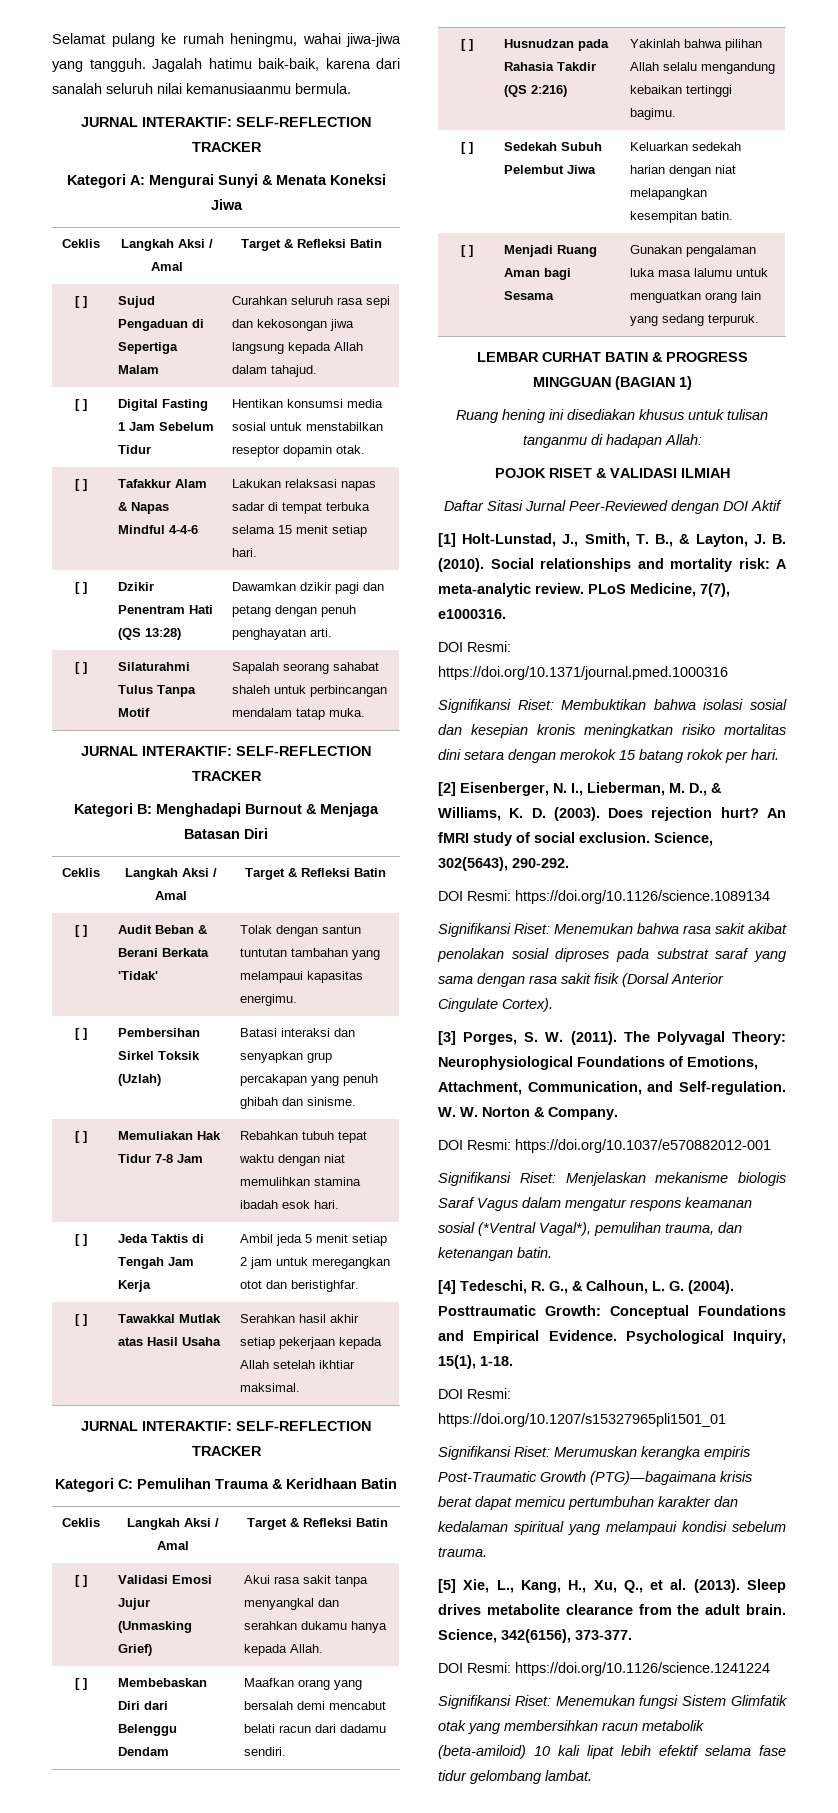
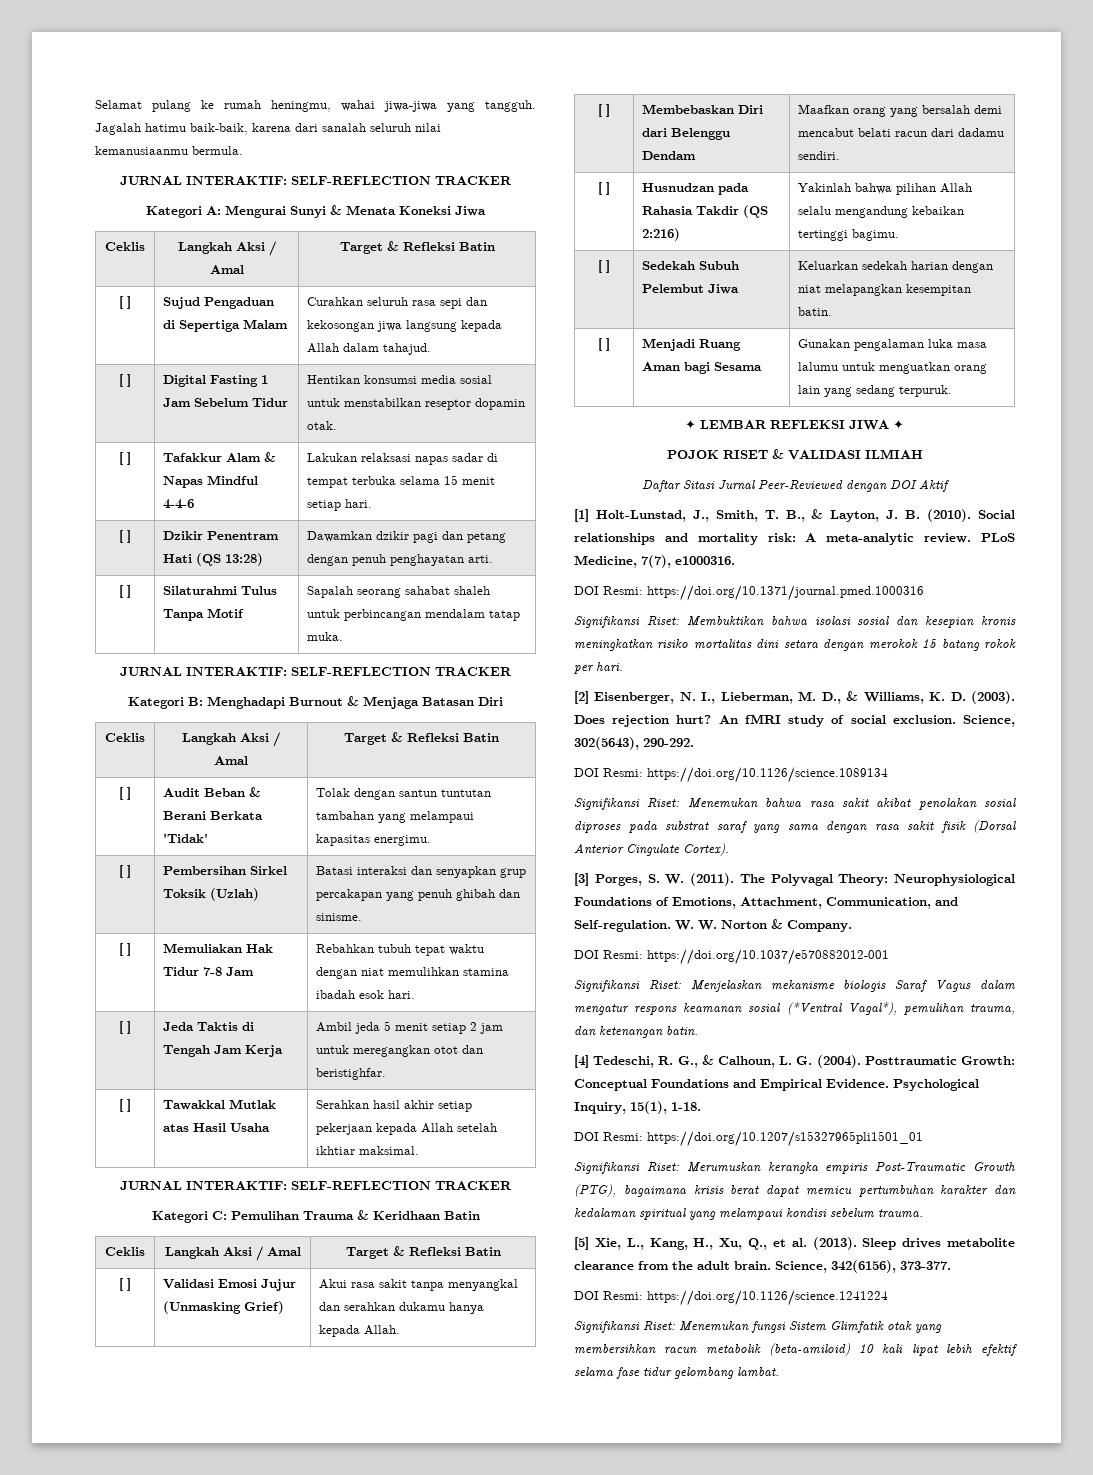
- LEMBAR CURHAT BATIN & PROGRESS MINGGUAN (BAGIAN 1)
- Ruang hening ini disediakan khusus untuk tulisan tanganmu di hadapan Allah:
+ ✦ LEMBAR REFLEKSI JIWA ✦
- Signifikansi Riset: Merumuskan kerangka empiris Post-Traumatic Growth (PTG)—bagaimana krisis berat dapat memicu pertumbuhan karakter dan kedalaman spiritual yang melampaui kondisi sebelum trauma.
+ Signifikansi Riset: Merumuskan kerangka empiris Post-Traumatic Growth (PTG), bagaimana krisis berat dapat memicu pertumbuhan karakter dan kedalaman spiritual yang melampaui kondisi sebelum trauma.

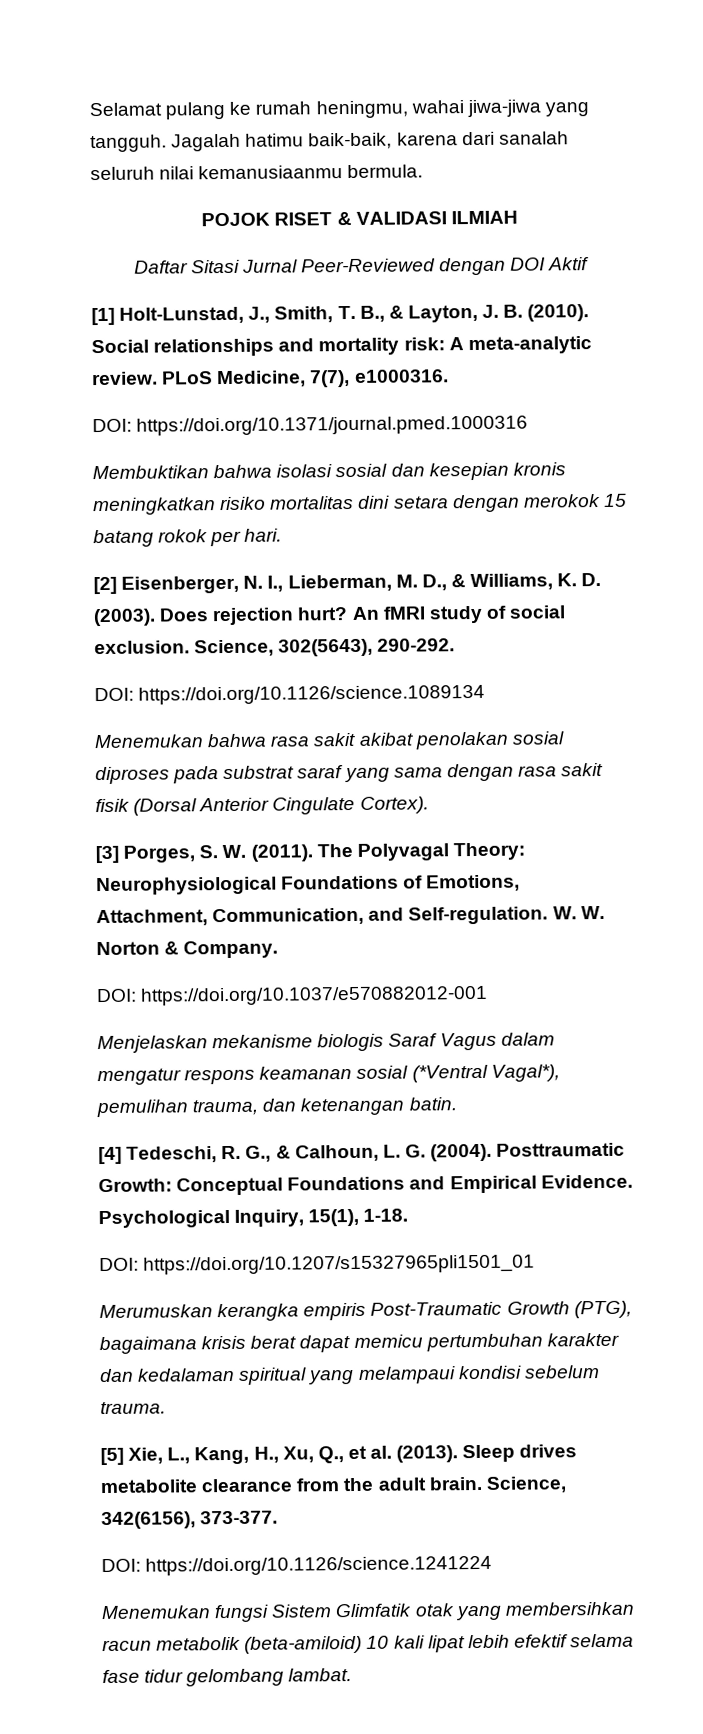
  Jagalah hatimu baik-baik, karena dari sanalah seluruh nilai kemanusiaanmu bermula.
- JURNAL INTERAKTIF: SELF-REFLECTION TRACKER
- Kategori A: Mengurai Sunyi & Menata Koneksi Jiwa
- Ceklis | Langkah Aksi / Amal | Target & Refleksi Batin
- [ ] | Sujud Pengaduan di Sepertiga Malam | Curahkan seluruh rasa sepi dan kekosongan jiwa langsung kepada Allah dalam tahajud.
- [ ] | Digital Fasting 1 Jam Sebelum Tidur | Hentikan konsumsi media sosial untuk menstabilkan reseptor dopamin otak.
- [ ] | Tafakkur Alam & Napas Mindful 4-4-6 | Lakukan relaksasi napas sadar di tempat terbuka selama 15 menit setiap hari.
- [ ] | Dzikir Penentram Hati (QS 13:28) | Dawamkan dzikir pagi dan petang dengan penuh penghayatan arti.
- [ ] | Silaturahmi Tulus Tanpa Motif | Sapalah seorang sahabat shaleh untuk perbincangan mendalam tatap muka.
- JURNAL INTERAKTIF: SELF-REFLECTION TRACKER
- Kategori B: Menghadapi Burnout & Menjaga Batasan Diri
- Ceklis | Langkah Aksi / Amal | Target & Refleksi Batin
- [ ] | Audit Beban & Berani Berkata 'Tidak' | Tolak dengan santun tuntutan tambahan yang melampaui kapasitas energimu.
- [ ] | Pembersihan Sirkel Toksik (Uzlah) | Batasi interaksi dan senyapkan grup percakapan yang penuh ghibah dan sinisme.
- [ ] | Memuliakan Hak Tidur 7-8 Jam | Rebahkan tubuh tepat waktu dengan niat memulihkan stamina ibadah esok hari.
- [ ] | Jeda Taktis di Tengah Jam Kerja | Ambil jeda 5 menit setiap 2 jam untuk meregangkan otot dan beristighfar.
- [ ] | Tawakkal Mutlak atas Hasil Usaha | Serahkan hasil akhir setiap pekerjaan kepada Allah setelah ikhtiar maksimal.
- JURNAL INTERAKTIF: SELF-REFLECTION TRACKER
- Kategori C: Pemulihan Trauma & Keridhaan Batin
- Ceklis | Langkah Aksi / Amal | Target & Refleksi Batin
- [ ] | Validasi Emosi Jujur (Unmasking Grief) | Akui rasa sakit tanpa menyangkal dan serahkan dukamu hanya kepada Allah.
- [ ] | Membebaskan Diri dari Belenggu Dendam | Maafkan orang yang bersalah demi mencabut belati racun dari dadamu sendiri.
- [ ] | Husnudzan pada Rahasia Takdir (QS 2:216) | Yakinlah bahwa pilihan Allah selalu mengandung kebaikan tertinggi bagimu.
- [ ] | Sedekah Subuh Pelembut Jiwa | Keluarkan sedekah harian dengan niat melapangkan kesempitan batin.
- [ ] | Menjadi Ruang Aman bagi Sesama | Gunakan pengalaman luka masa lalumu untuk menguatkan orang lain yang sedang terpuruk.
- ✦ LEMBAR REFLEKSI JIWA ✦
- DOI Resmi: https://doi.org/10.1371/journal.pmed.1000316
+ DOI: https://doi.org/10.1371/journal.pmed.1000316
- Signifikansi Riset: Membuktikan bahwa isolasi sosial dan kesepian kronis meningkatkan risiko mortalitas dini setara dengan merokok 15 batang rokok per hari.
+ Membuktikan bahwa isolasi sosial dan kesepian kronis meningkatkan risiko mortalitas dini setara dengan merokok 15 batang rokok per hari.
- DOI Resmi: https://doi.org/10.1126/science.1089134
+ DOI: https://doi.org/10.1126/science.1089134
- Signifikansi Riset: Menemukan bahwa rasa sakit akibat penolakan sosial diproses pada substrat saraf yang sama dengan rasa sakit fisik (Dorsal Anterior Cingulate Cortex).
+ Menemukan bahwa rasa sakit akibat penolakan sosial diproses pada substrat saraf yang sama dengan rasa sakit fisik (Dorsal Anterior Cingulate Cortex).
- DOI Resmi: https://doi.org/10.1037/e570882012-001
+ DOI: https://doi.org/10.1037/e570882012-001
- Signifikansi Riset: Menjelaskan mekanisme biologis Saraf Vagus dalam mengatur respons keamanan sosial (*Ventral Vagal*), pemulihan trauma, dan ketenangan batin.
+ Menjelaskan mekanisme biologis Saraf Vagus dalam mengatur respons keamanan sosial (*Ventral Vagal*), pemulihan trauma, dan ketenangan batin.
- DOI Resmi: https://doi.org/10.1207/s15327965pli1501_01
+ DOI: https://doi.org/10.1207/s15327965pli1501_01
- Signifikansi Riset: Merumuskan kerangka empiris Post-Traumatic Growth (PTG), bagaimana krisis berat dapat memicu pertumbuhan karakter dan kedalaman spiritual yang melampaui kondisi sebelum trauma.
+ Merumuskan kerangka empiris Post-Traumatic Growth (PTG), bagaimana krisis berat dapat memicu pertumbuhan karakter dan kedalaman spiritual yang melampaui kondisi sebelum trauma.
- DOI Resmi: https://doi.org/10.1126/science.1241224
+ DOI: https://doi.org/10.1126/science.1241224
- Signifikansi Riset: Menemukan fungsi Sistem Glimfatik otak yang membersihkan racun metabolik (beta-amiloid) 10 kali lipat lebih efektif selama fase tidur gelombang lambat.
+ Menemukan fungsi Sistem Glimfatik otak yang membersihkan racun metabolik (beta-amiloid) 10 kali lipat lebih efektif selama fase tidur gelombang lambat.

